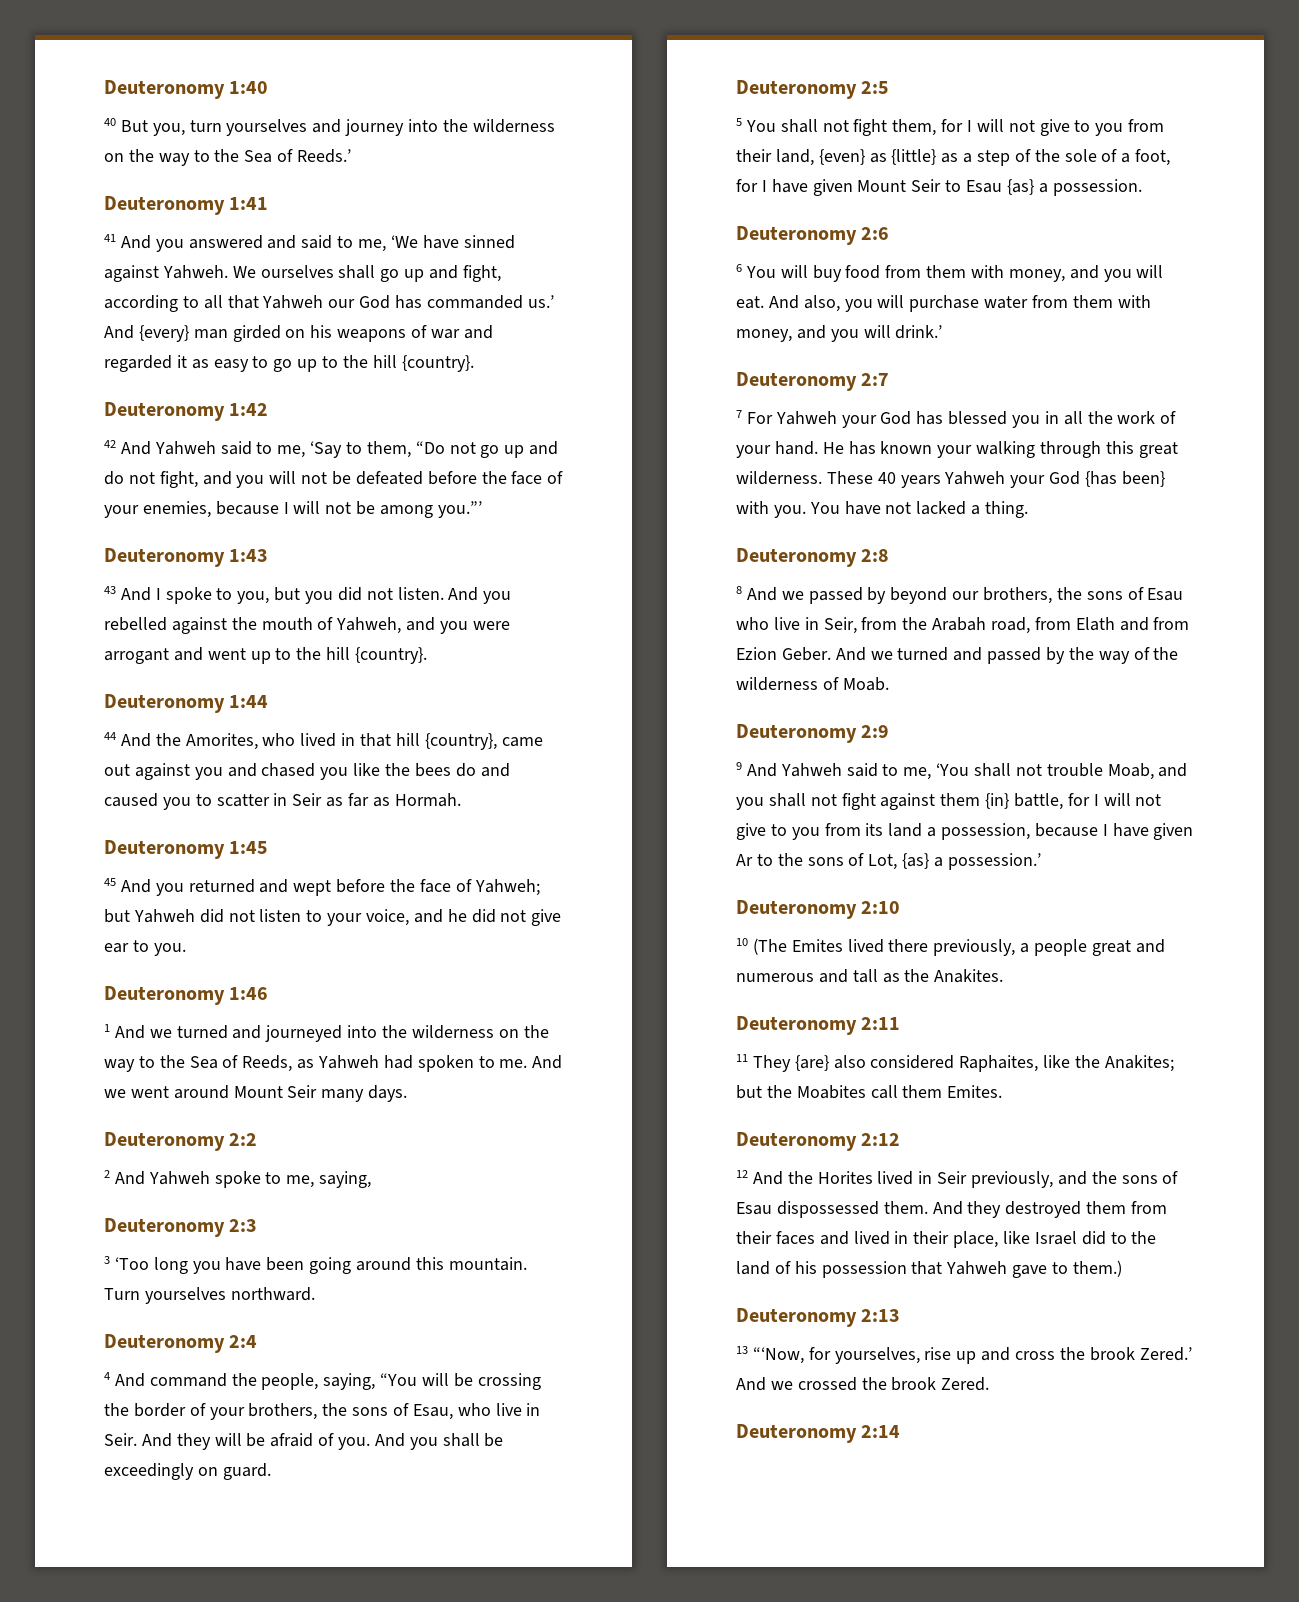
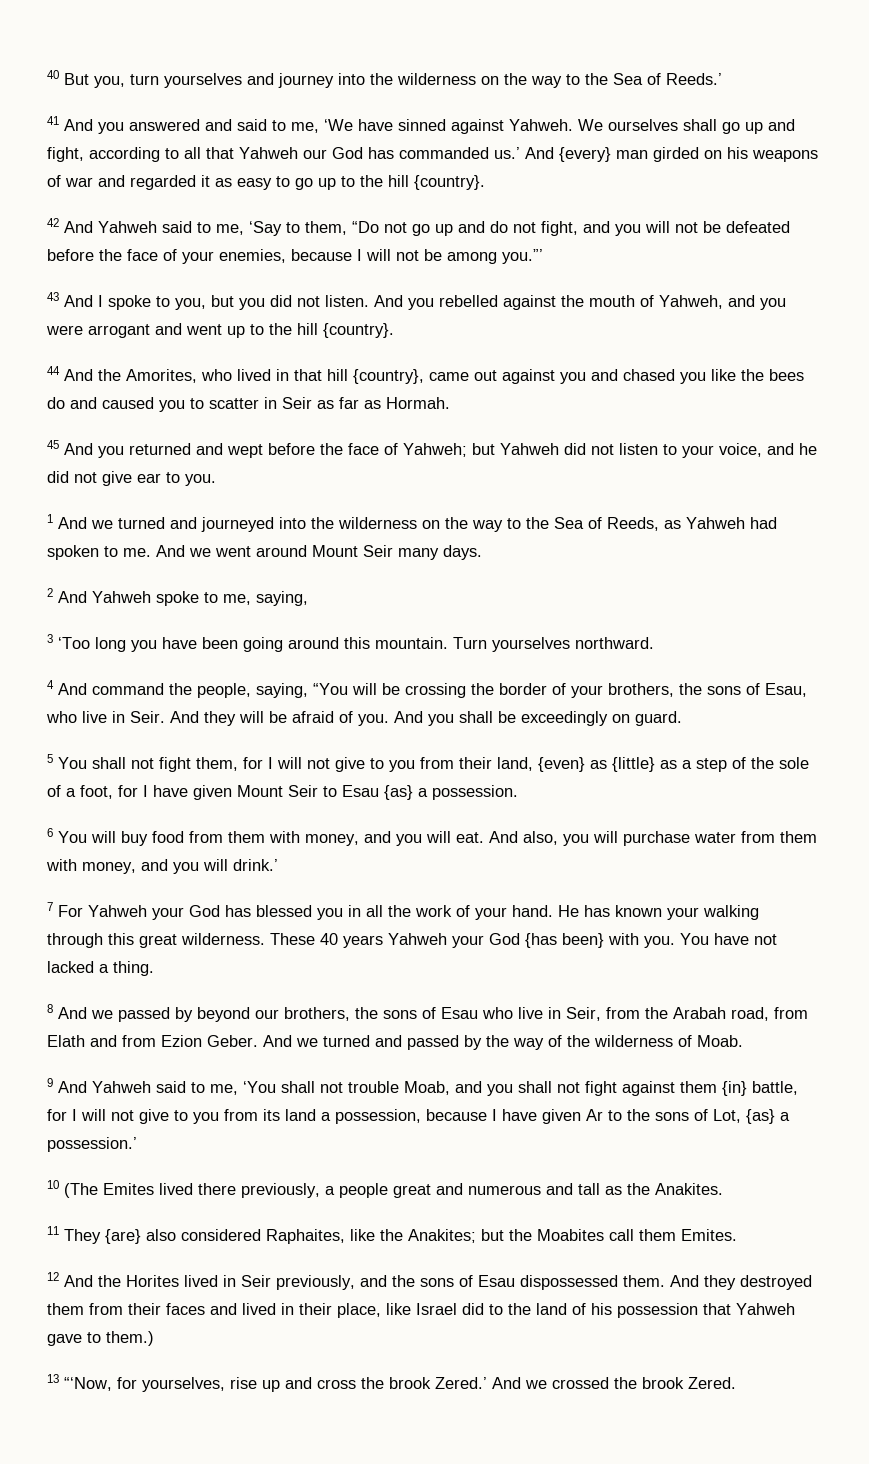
- Deuteronomy 1:40
- Deuteronomy 1:41
- Deuteronomy 1:42
- Deuteronomy 1:43
- Deuteronomy 1:44
- Deuteronomy 1:45
- Deuteronomy 1:46
- Deuteronomy 2:2
- Deuteronomy 2:3
- Deuteronomy 2:4
- Deuteronomy 2:5
- Deuteronomy 2:6
- Deuteronomy 2:7
- Deuteronomy 2:8
- Deuteronomy 2:9
- Deuteronomy 2:10
- Deuteronomy 2:11
- Deuteronomy 2:12
- Deuteronomy 2:13
- Deuteronomy 2:14

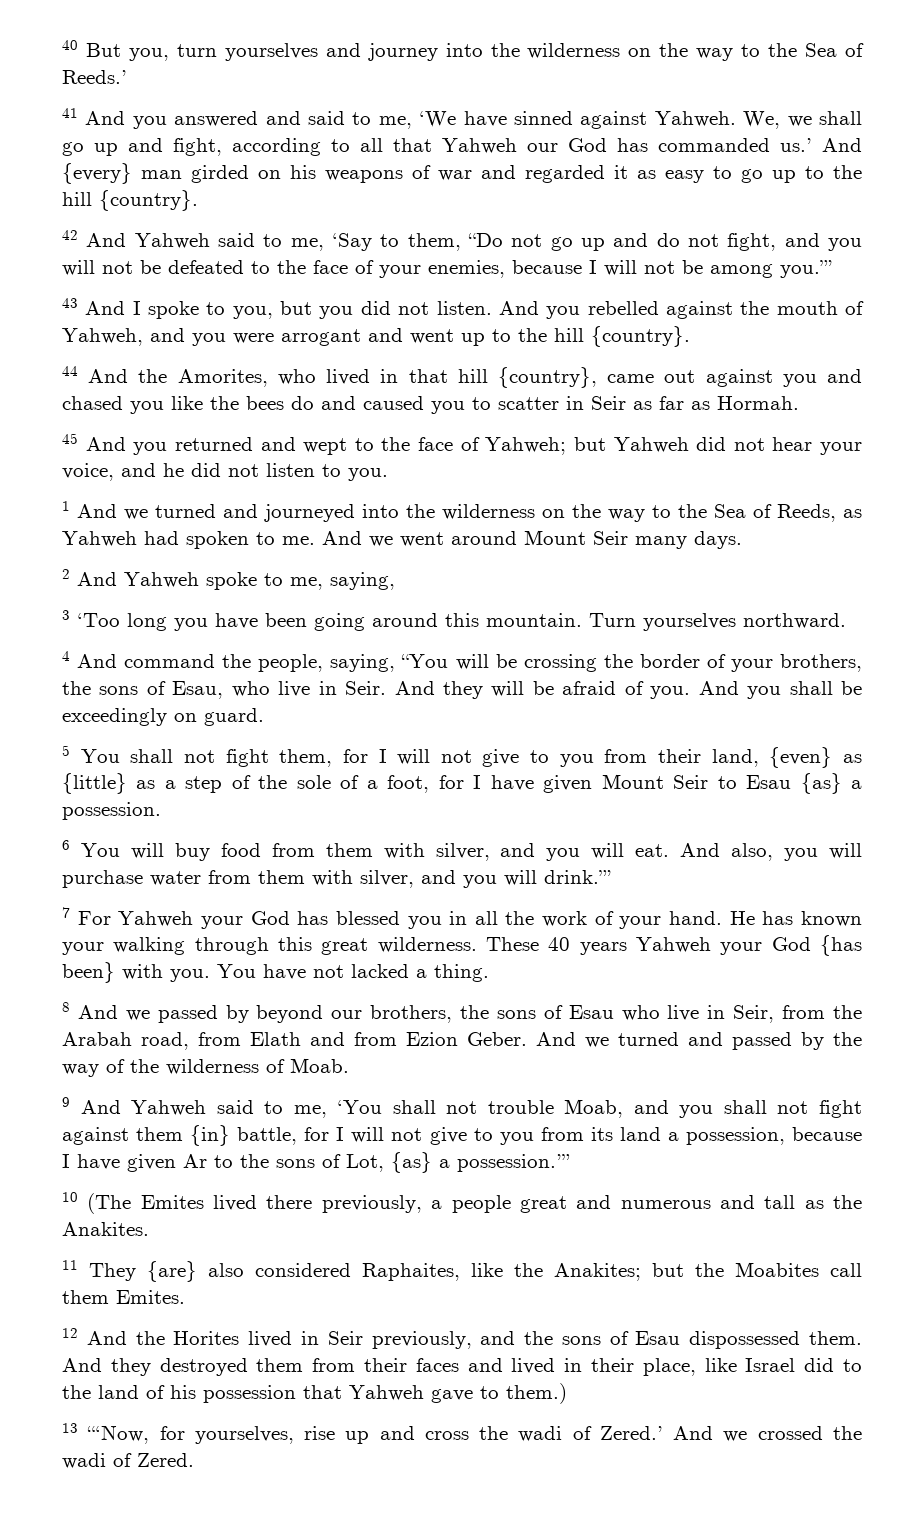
- We ourselves shall go up and fight, according to all that Yahweh our God has commanded us.’
+ We, we shall go up and fight, according to all that Yahweh our God has commanded us.’
- 42 And Yahweh said to me, ‘Say to them, “Do not go up and do not fight, and you will not be defeated before the face of your enemies, because I will not be among you.”’
+ 42 And Yahweh said to me, ‘Say to them, “Do not go up and do not fight, and you will not be defeated to the face of your enemies, because I will not be among you.”’
- 45 And you returned and wept before the face of Yahweh; but Yahweh did not listen to your voice, and he did not give ear to you.
+ 45 And you returned and wept to the face of Yahweh; but Yahweh did not hear your voice, and he did not listen to you.
- 6 You will buy food from them with money, and you will eat.
+ 6 You will buy food from them with silver, and you will eat.
- And also, you will purchase water from them with money, and you will drink.’
+ And also, you will purchase water from them with silver, and you will drink.”’
- 9 And Yahweh said to me, ‘You shall not trouble Moab, and you shall not fight against them {in} battle, for I will not give to you from its land a possession, because I have given Ar to the sons of Lot, {as} a possession.’
+ 9 And Yahweh said to me, ‘You shall not trouble Moab, and you shall not fight against them {in} battle, for I will not give to you from its land a possession, because I have given Ar to the sons of Lot, {as} a possession.’”
- 13 “‘Now, for yourselves, rise up and cross the brook Zered.’
+ 13 “‘Now, for yourselves, rise up and cross the wadi of Zered.’
- And we crossed the brook Zered.
+ And we crossed the wadi of Zered.

